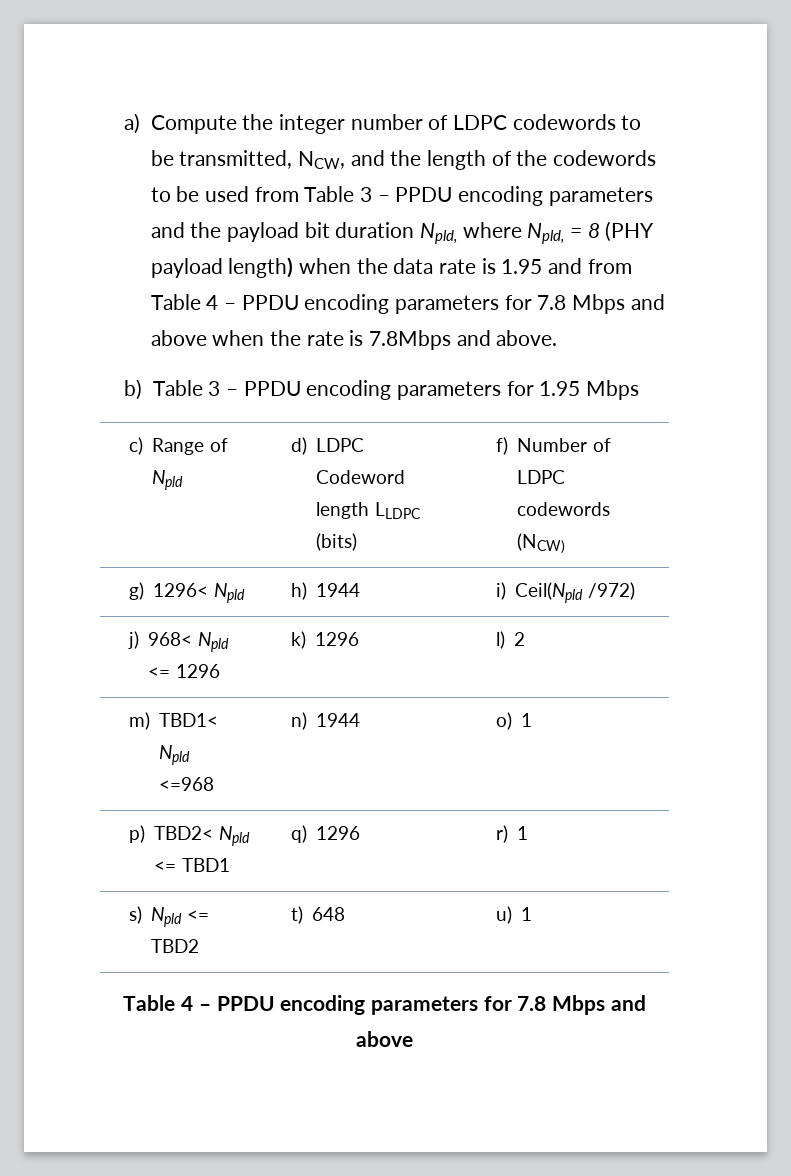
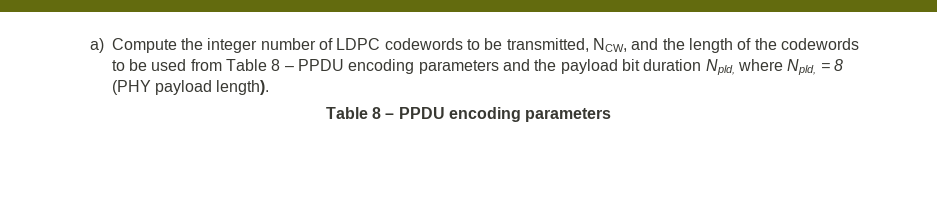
- a) Compute the integer number of LDPC codewords to be transmitted, NCW, and the length of the codewords to be used from Table 3 – PPDU encoding parameters and the payload bit duration Npld, where Npld, = 8 (PHY payload length) when the data rate is 1.95 and from Table 4 – PPDU encoding parameters for 7.8 Mbps and above when the rate is 7.8Mbps and above.
- b) Table 3 – PPDU encoding parameters for 1.95 Mbps
- c) Range of Npld | d) LDPC Codeword length LLDPC (bits) | f) Number of LDPC codewords (NCW)
- g) 1296< Npld | h) 1944 | i) Ceil(Npld /972)
- j) 968< Npld <= 1296 | k) 1296 | l) 2
- m) TBD1< Npld <=968 | n) 1944 | o) 1
- p) TBD2< Npld <= TBD1 | q) 1296 | r) 1
- s) Npld <= TBD2 | t) 648 | u) 1
- Table 4 – PPDU encoding parameters for 7.8 Mbps and above
+ a) Compute the integer number of LDPC codewords to be transmitted, NCW, and the length of the codewords to be used from Table 8 – PPDU encoding parameters and the payload bit duration Npld, where Npld, = 8 (PHY payload length).
+ Table 8 – PPDU encoding parameters

